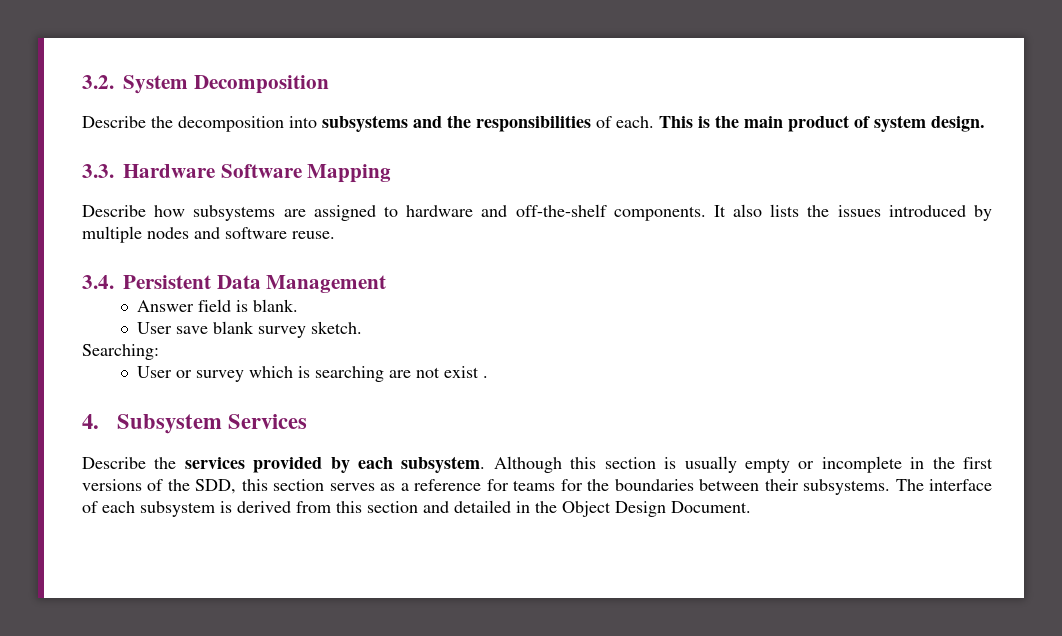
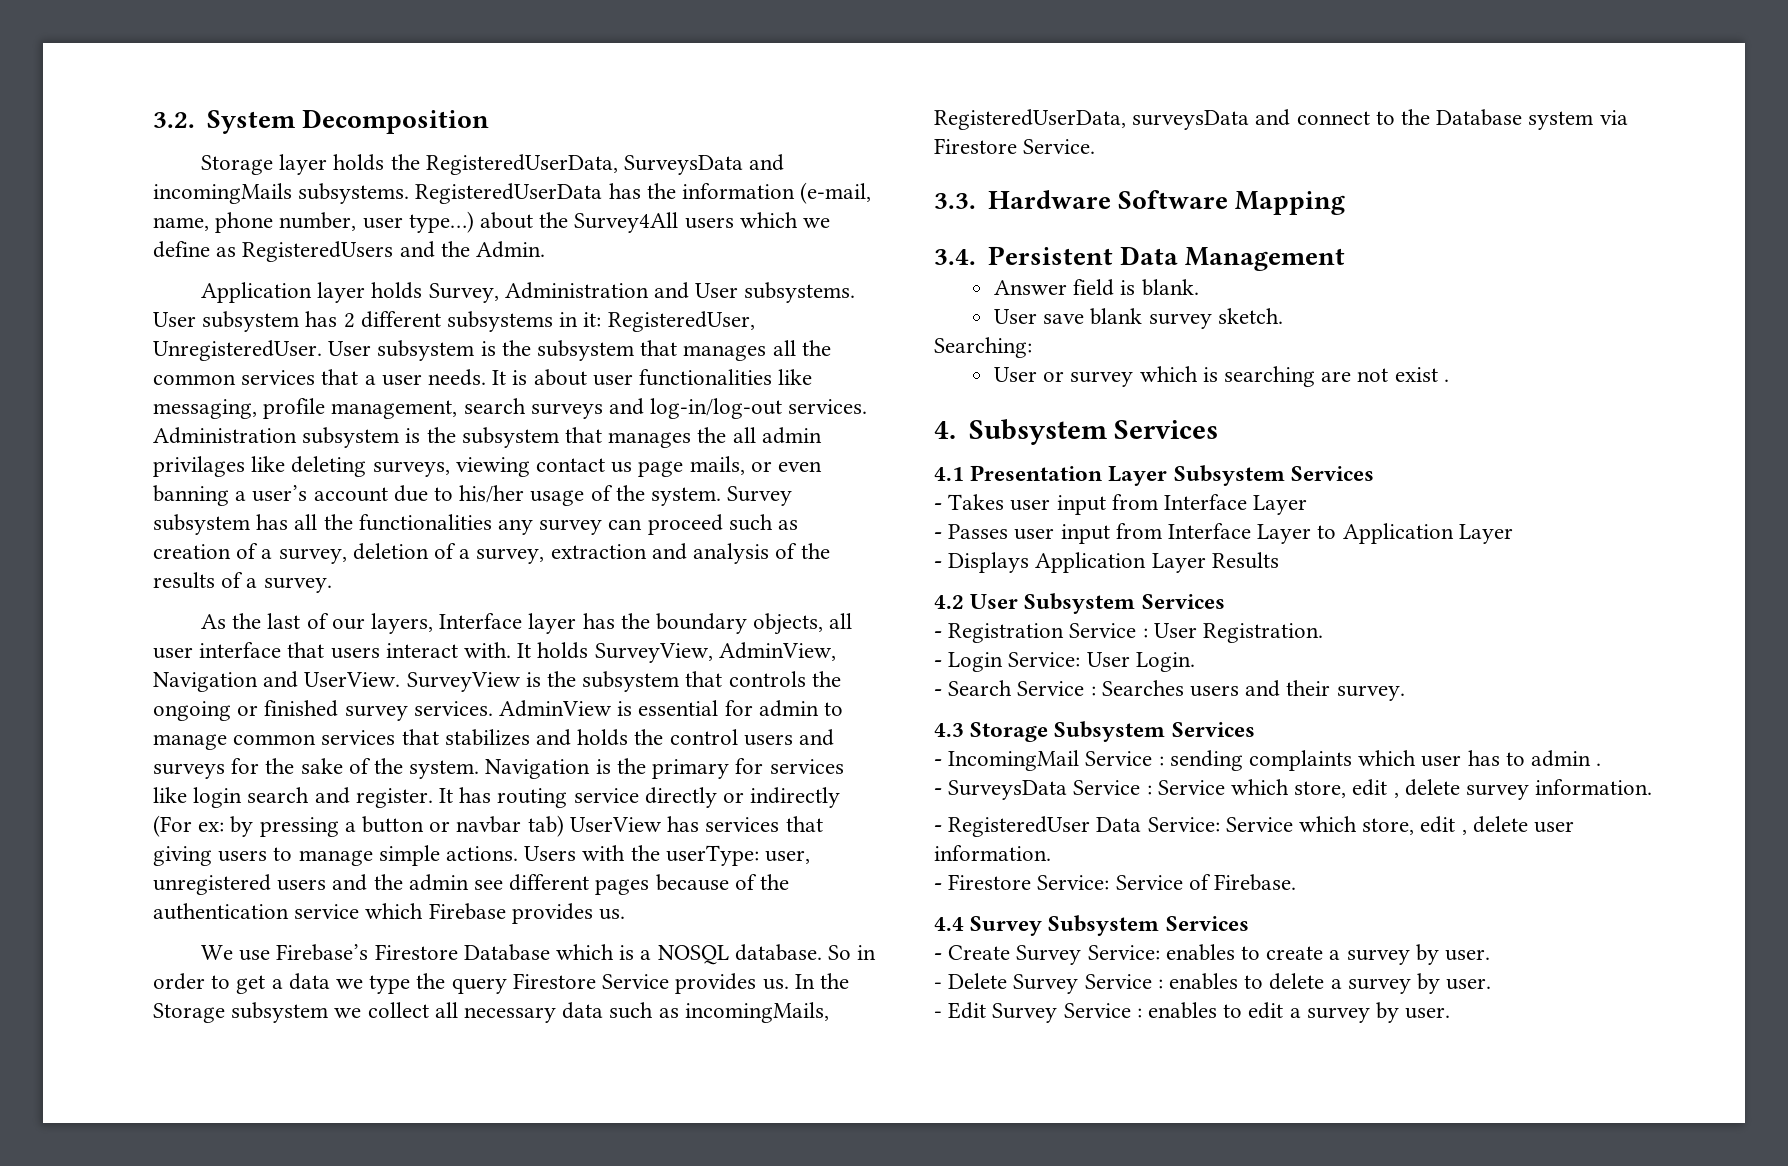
- Describe the decomposition into subsystems and the responsibilities of each. This is the main product of system design.
+ Storage layer holds the RegisteredUserData, SurveysData and incomingMails subsystems. RegisteredUserData has the information (e-mail, name, phone number, user type…) about the Survey4All users which we define as RegisteredUsers and the Admin.
+ Application layer holds Survey, Administration and User subsystems. User subsystem has 2 different subsystems in it: RegisteredUser, UnregisteredUser. User subsystem is the subsystem that manages all the common services that a user needs. It is about user functionalities like messaging, profile management, search surveys and log-in/log-out services. Administration subsystem is the subsystem that manages the all admin privilages like deleting surveys, viewing contact us page mails, or even banning a user’s account due to his/her usage of the system. Survey subsystem has all the functionalities any survey can proceed such as creation of a survey, deletion of a survey, extraction and analysis of the results of a survey.
+ As the last of our layers, Interface layer has the boundary objects, all user interface that users interact with. It holds SurveyView, AdminView, Navigation and UserView. SurveyView is the subsystem that controls the ongoing or finished survey services. AdminView is essential for admin to manage common services that stabilizes and holds the control users and surveys for the sake of the system. Navigation is the primary for services like login search and register. It has routing service directly or indirectly (For ex: by pressing a button or navbar tab) UserView has services that giving users to manage simple actions. Users with the userType: user, unregistered users and the admin see different pages because of the authentication service which Firebase provides us.
+ We use Firebase’s Firestore Database which is a NOSQL database. So in order to get a data we type the query Firestore Service provides us. In the Storage subsystem we collect all necessary data such as incomingMails, RegisteredUserData, surveysData and connect to the Database system via Firestore Service.
  3.3. Hardware Software Mapping
- Describe how subsystems are assigned to hardware and off-the-shelf components. It also lists the issues introduced by multiple nodes and software reuse.
- Describe the services provided by each subsystem. Although this section is usually empty or incomplete in the first versions of the SDD, this section serves as a reference for teams for the boundaries between their subsystems. The interface of each subsystem is derived from this section and detailed in the Object Design Document.
+ 4.1 Presentation Layer Subsystem Services
+ - Takes user input from Interface Layer
+ - Passes user input from Interface Layer to Application Layer
+ - Displays Application Layer Results
+ 4.2 User Subsystem Services
+ - Registration Service : User Registration.
+ - Login Service: User Login.
+ - Search Service : Searches users and their survey.
+ 4.3 Storage Subsystem Services
+ - IncomingMail Service : sending complaints which user has to admin .
+ - SurveysData Service : Service which store, edit , delete survey information.
+ - RegisteredUser Data Service: Service which store, edit , delete user information.
+ - Firestore Service: Service of Firebase.
+ 4.4 Survey Subsystem Services
+ - Create Survey Service: enables to create a survey by user.
+ - Delete Survey Service : enables to delete a survey by user.
+ - Edit Survey Service : enables to edit a survey by user.

